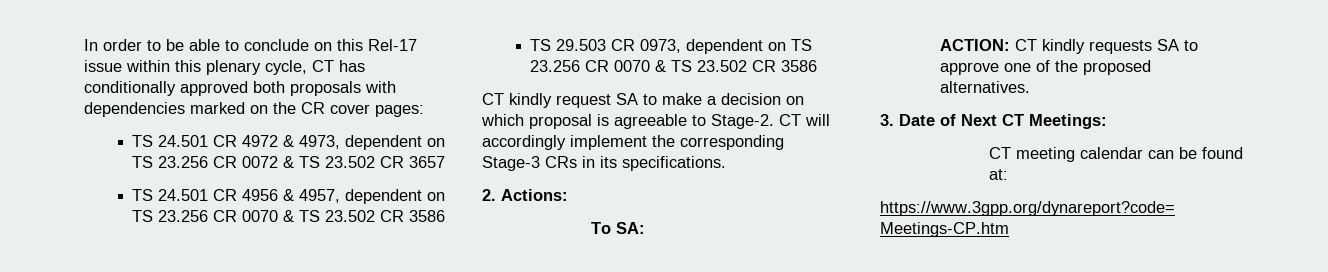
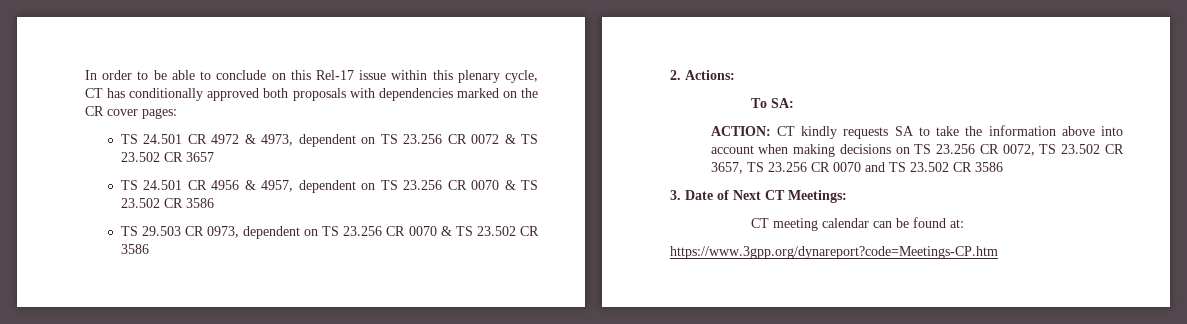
- CT kindly request SA to make a decision on which proposal is agreeable to Stage-2. CT will accordingly implement the corresponding Stage-3 CRs in its specifications.
- ACTION: CT kindly requests SA to approve one of the proposed alternatives.
+ ACTION: CT kindly requests SA to take the information above into account when making decisions on TS 23.256 CR 0072, TS 23.502 CR 3657, TS 23.256 CR 0070 and TS 23.502 CR 3586

